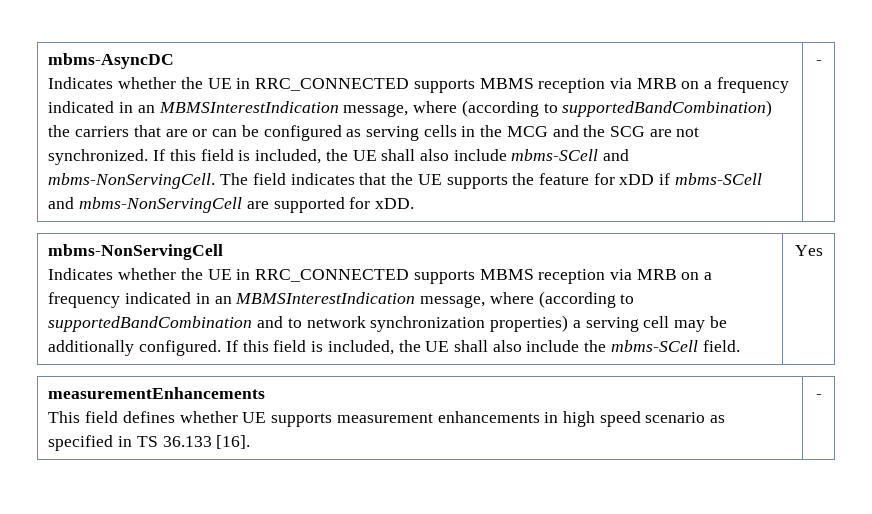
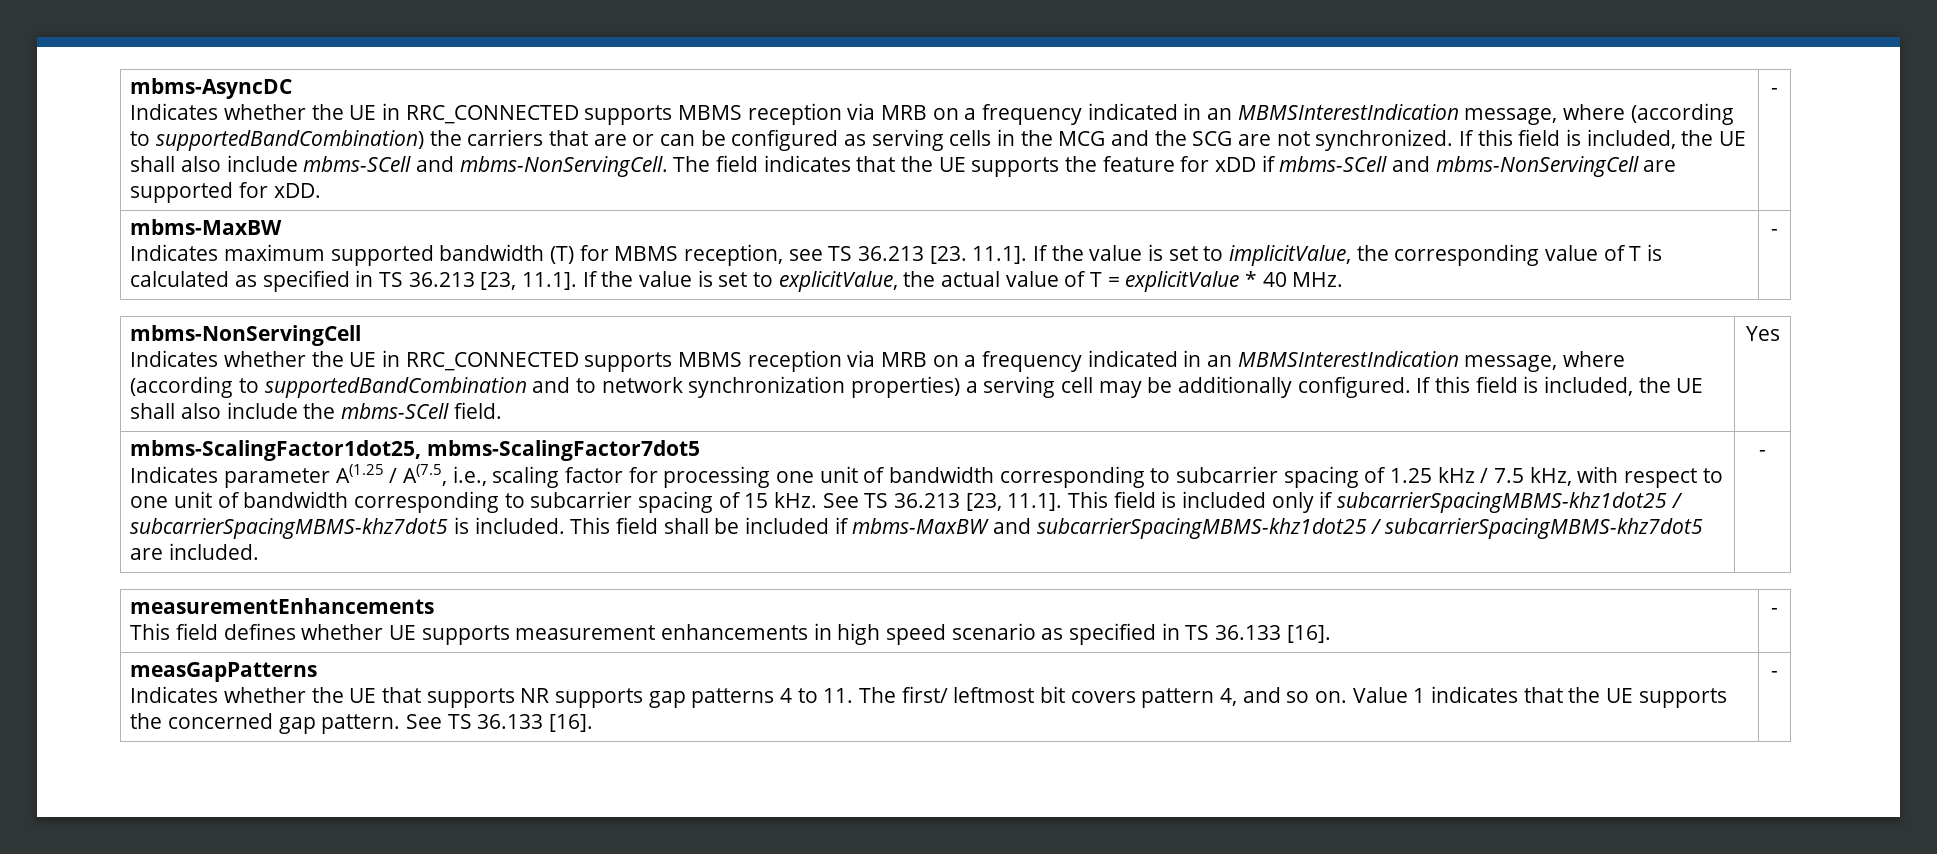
  The field indicates that the UE supports the feature for xDD if mbms-SCell and mbms-NonServingCell are supported for xDD. | -
+ mbms-MaxBW
+ Indicates maximum supported bandwidth (T) for MBMS reception, see TS 36.213 [23. 11.1]. If the value is set to implicitValue, the corresponding value of T is calculated as specified in TS 36.213 [23, 11.1]. If the value is set to explicitValue, the actual value of T = explicitValue * 40 MHz. | -
+ mbms-ScalingFactor1dot25, mbms-ScalingFactor7dot5
+ Indicates parameter A(1.25 / A(7.5, i.e., scaling factor for processing one unit of bandwidth corresponding to subcarrier spacing of 1.25 kHz / 7.5 kHz, with respect to one unit of bandwidth corresponding to subcarrier spacing of 15 kHz. See TS 36.213 [23, 11.1]. This field is included only if subcarrierSpacingMBMS-khz1dot25 / subcarrierSpacingMBMS-khz7dot5 is included. This field shall be included if mbms-MaxBW and subcarrierSpacingMBMS-khz1dot25 / subcarrierSpacingMBMS-khz7dot5 are included. | -
+ measGapPatterns
+ Indicates whether the UE that supports NR supports gap patterns 4 to 11. The first/ leftmost bit covers pattern 4, and so on. Value 1 indicates that the UE supports the concerned gap pattern. See TS 36.133 [16]. | -

